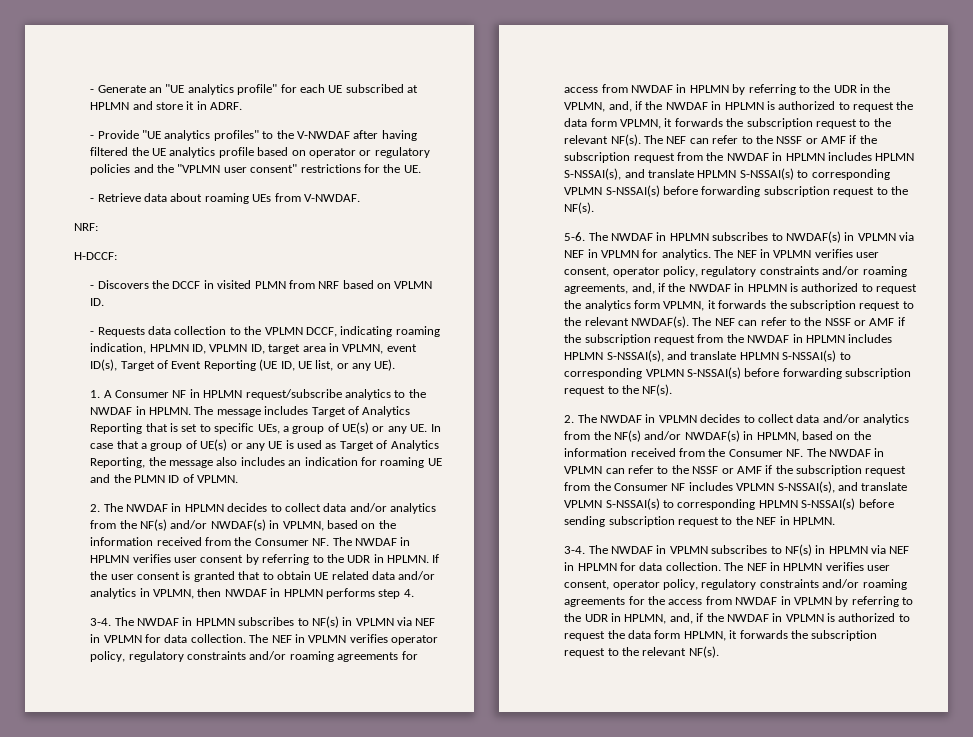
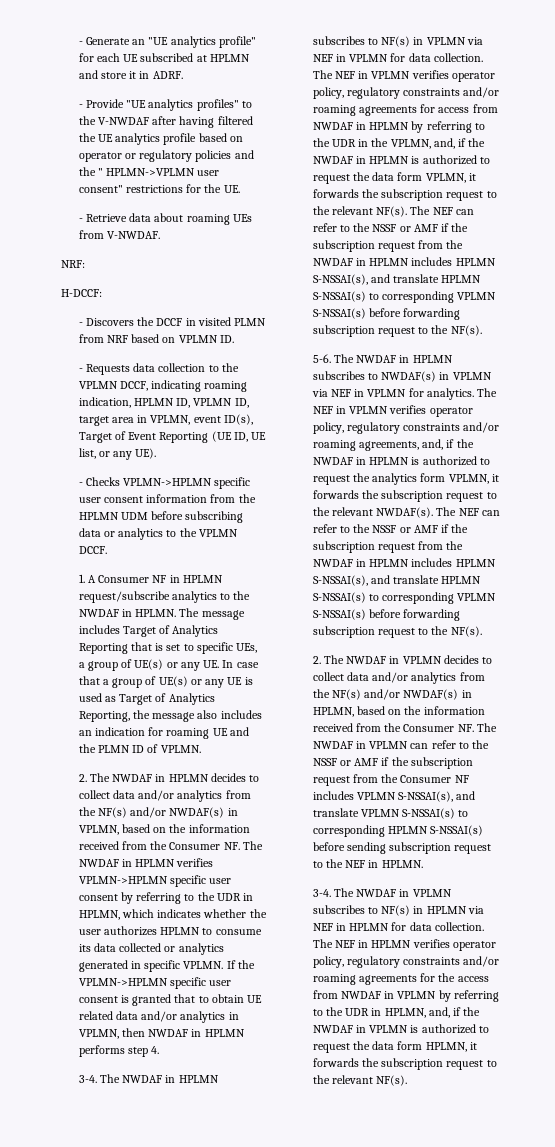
- - Provide "UE analytics profiles" to the V-NWDAF after having filtered the UE analytics profile based on operator or regulatory policies and the "VPLMN user consent" restrictions for the UE.
+ - Provide "UE analytics profiles" to the V-NWDAF after having filtered the UE analytics profile based on operator or regulatory policies and the " HPLMN->VPLMN user consent" restrictions for the UE.
+ - Checks VPLMN->HPLMN specific user consent information from the HPLMN UDM before subscribing data or analytics to the VPLMN DCCF.
- 2. The NWDAF in HPLMN decides to collect data and/or analytics from the NF(s) and/or NWDAF(s) in VPLMN, based on the information received from the Consumer NF. The NWDAF in HPLMN verifies user consent by referring to the UDR in HPLMN. If the user consent is granted that to obtain UE related data and/or analytics in VPLMN, then NWDAF in HPLMN performs step 4.
+ 2. The NWDAF in HPLMN decides to collect data and/or analytics from the NF(s) and/or NWDAF(s) in VPLMN, based on the information received from the Consumer NF. The NWDAF in HPLMN verifies VPLMN->HPLMN specific user consent by referring to the UDR in HPLMN, which indicates whether the user authorizes HPLMN to consume its data collected or analytics generated in specific VPLMN. If the VPLMN->HPLMN specific user consent is granted that to obtain UE related data and/or analytics in VPLMN, then NWDAF in HPLMN performs step 4.
- The NEF in VPLMN verifies user consent, operator policy, regulatory constraints and/or roaming agreements, and, if the NWDAF in HPLMN is authorized to request the analytics form VPLMN, it forwards the subscription request to the relevant NWDAF(s).
+ The NEF in VPLMN verifies operator policy, regulatory constraints and/or roaming agreements, and, if the NWDAF in HPLMN is authorized to request the analytics form VPLMN, it forwards the subscription request to the relevant NWDAF(s).
- The NEF in HPLMN verifies user consent, operator policy, regulatory constraints and/or roaming agreements for the access from NWDAF in VPLMN by referring to the UDR in HPLMN, and, if the NWDAF in VPLMN is authorized to request the data form HPLMN, it forwards the subscription request to the relevant NF(s).
+ The NEF in HPLMN verifies operator policy, regulatory constraints and/or roaming agreements for the access from NWDAF in VPLMN by referring to the UDR in HPLMN, and, if the NWDAF in VPLMN is authorized to request the data form HPLMN, it forwards the subscription request to the relevant NF(s).

